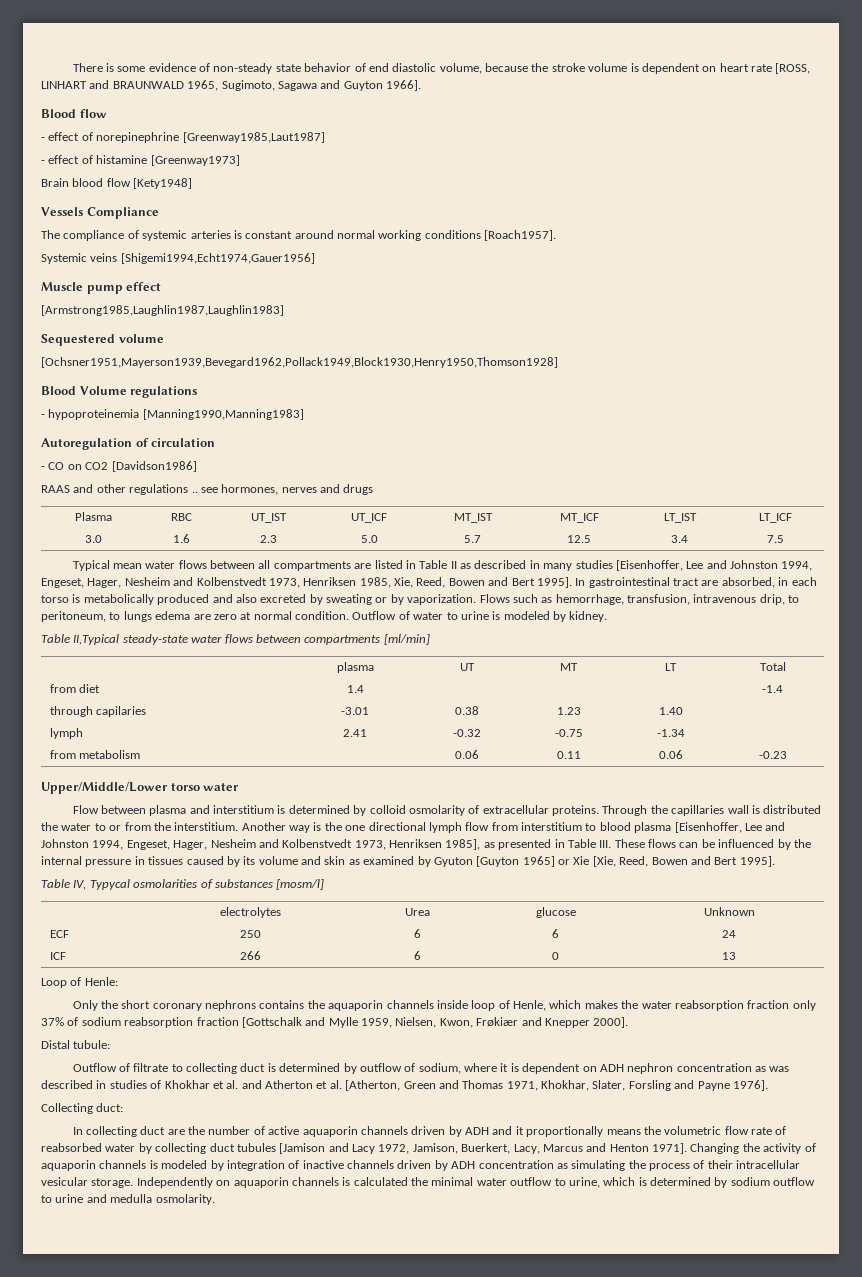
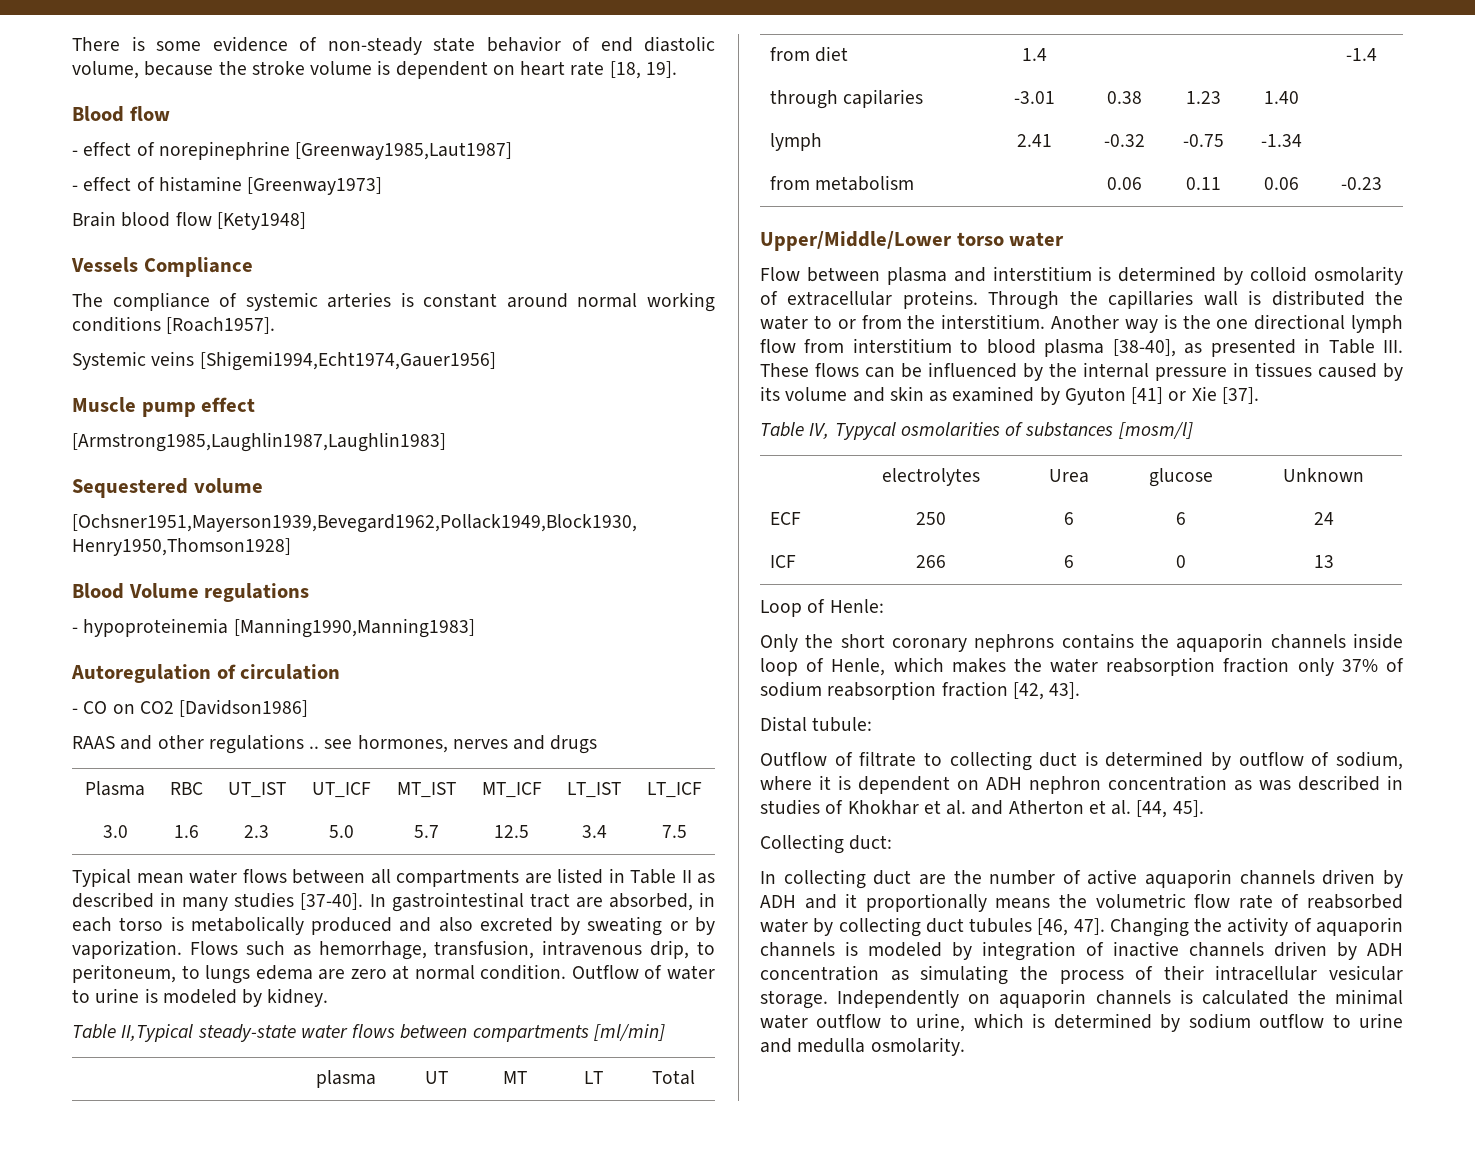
- There is some evidence of non-steady state behavior of end diastolic volume, because the stroke volume is dependent on heart rate [ROSS, LINHART and BRAUNWALD 1965, Sugimoto, Sagawa and Guyton 1966].
+ There is some evidence of non-steady state behavior of end diastolic volume, because the stroke volume is dependent on heart rate [18, 19].
- Typical mean water flows between all compartments are listed in Table II as described in many studies [Eisenhoffer, Lee and Johnston 1994, Engeset, Hager, Nesheim and Kolbenstvedt 1973, Henriksen 1985, Xie, Reed, Bowen and Bert 1995].
+ Typical mean water flows between all compartments are listed in Table II as described in many studies [37-40].
- Another way is the one directional lymph flow from interstitium to blood plasma [Eisenhoffer, Lee and Johnston 1994, Engeset, Hager, Nesheim and Kolbenstvedt 1973, Henriksen 1985], as presented in Table III. These flows can be influenced by the internal pressure in tissues caused by its volume and skin as examined by Gyuton [Guyton 1965] or Xie [Xie, Reed, Bowen and Bert 1995].
+ Another way is the one directional lymph flow from interstitium to blood plasma [38-40], as presented in Table III. These flows can be influenced by the internal pressure in tissues caused by its volume and skin as examined by Gyuton [41] or Xie [37].
- Only the short coronary nephrons contains the aquaporin channels inside loop of Henle, which makes the water reabsorption fraction only 37% of sodium reabsorption fraction [Gottschalk and Mylle 1959, Nielsen, Kwon, Frøkiær and Knepper 2000].
+ Only the short coronary nephrons contains the aquaporin channels inside loop of Henle, which makes the water reabsorption fraction only 37% of sodium reabsorption fraction [42, 43].
- Outflow of filtrate to collecting duct is determined by outflow of sodium, where it is dependent on ADH nephron concentration as was described in studies of Khokhar et al. and Atherton et al. [Atherton, Green and Thomas 1971, Khokhar, Slater, Forsling and Payne 1976].
+ Outflow of filtrate to collecting duct is determined by outflow of sodium, where it is dependent on ADH nephron concentration as was described in studies of Khokhar et al. and Atherton et al. [44, 45].
- In collecting duct are the number of active aquaporin channels driven by ADH and it proportionally means the volumetric flow rate of reabsorbed water by collecting duct tubules [Jamison and Lacy 1972, Jamison, Buerkert, Lacy, Marcus and Henton 1971].
+ In collecting duct are the number of active aquaporin channels driven by ADH and it proportionally means the volumetric flow rate of reabsorbed water by collecting duct tubules [46, 47].

